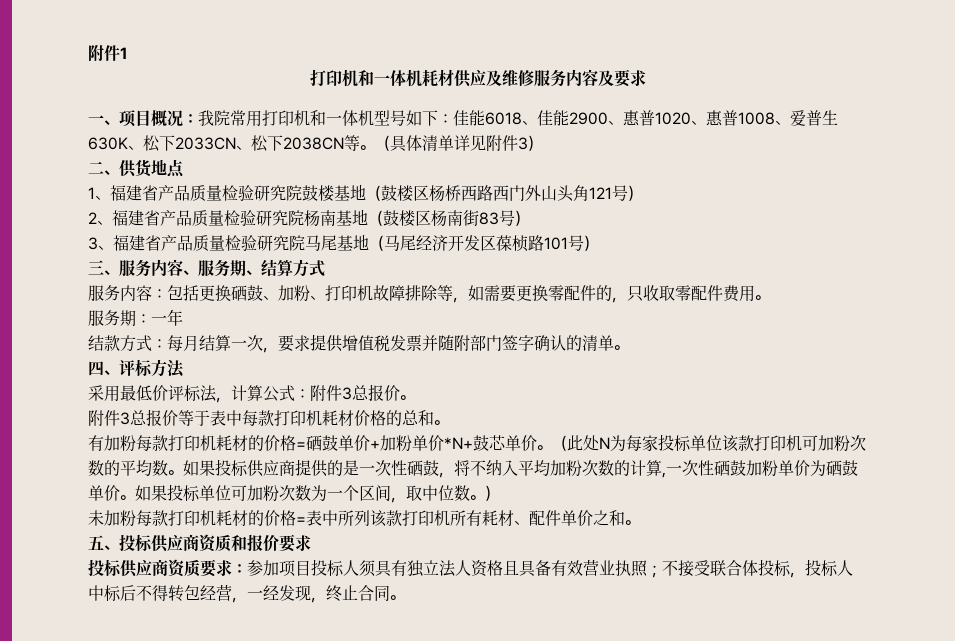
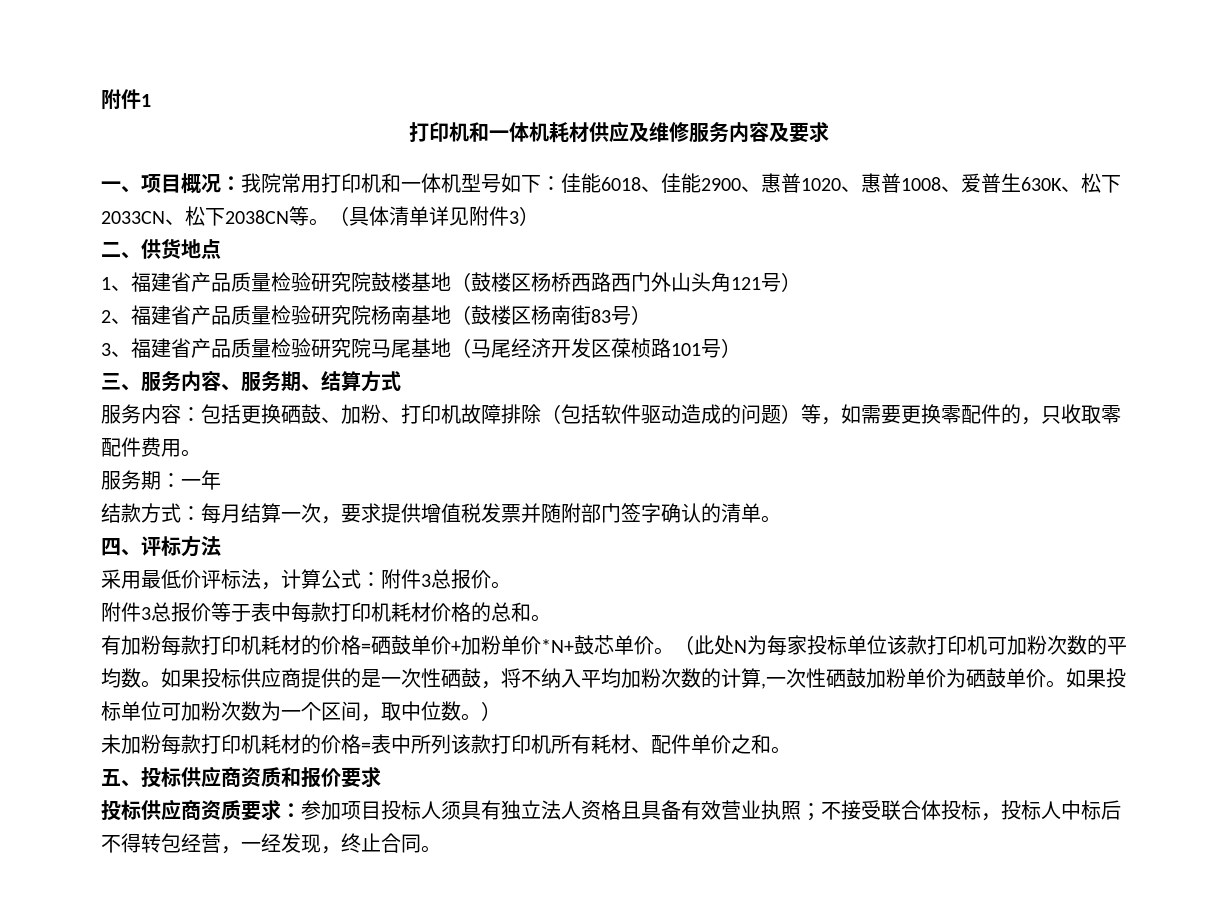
- 服务内容：包括更换硒鼓、加粉、打印机故障排除等，如需要更换零配件的，只收取零配件费用。
+ 服务内容：包括更换硒鼓、加粉、打印机故障排除（包括软件驱动造成的问题）等，如需要更换零配件的，只收取零配件费用。

